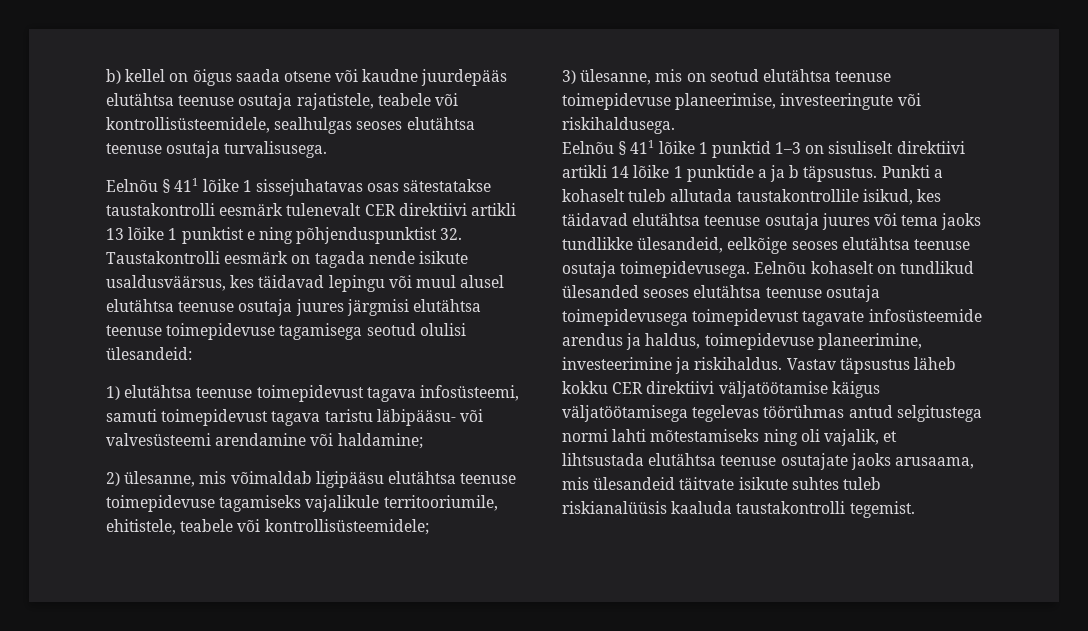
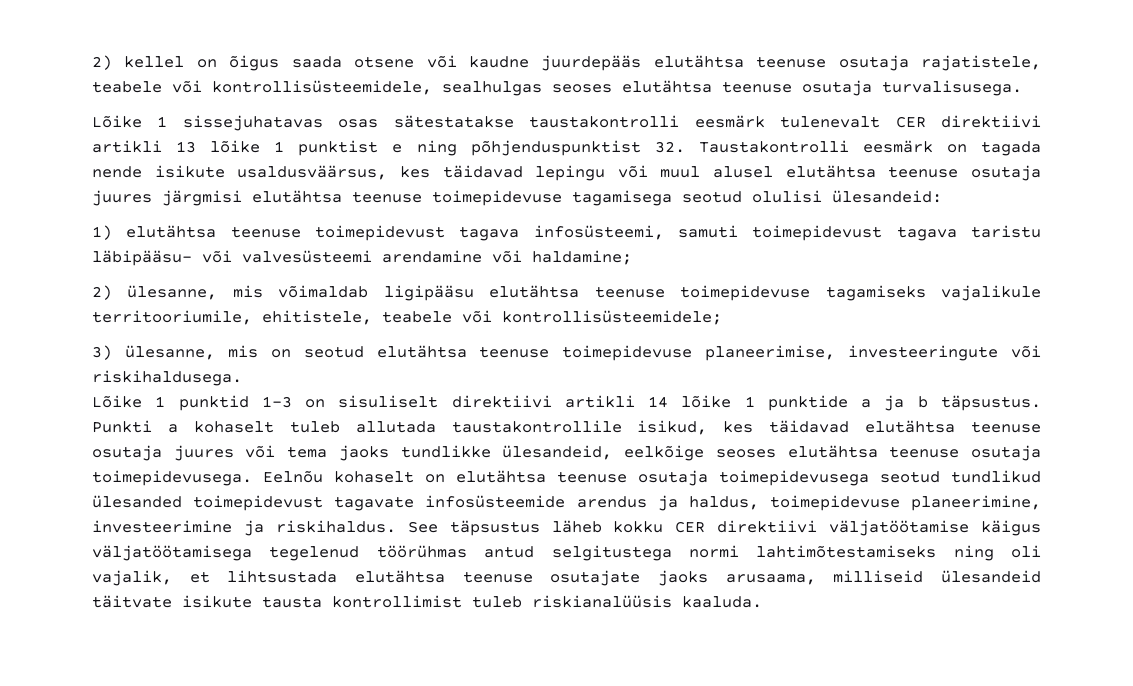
- b) kellel on õigus saada otsene või kaudne juurdepääs elutähtsa teenuse osutaja rajatistele, teabele või kontrollisüsteemidele, sealhulgas seoses elutähtsa teenuse osutaja turvalisusega.
+ 2) kellel on õigus saada otsene või kaudne juurdepääs elutähtsa teenuse osutaja rajatistele, teabele või kontrollisüsteemidele, sealhulgas seoses elutähtsa teenuse osutaja turvalisusega.
- Eelnõu § 411 lõike 1 sissejuhatavas osas sätestatakse taustakontrolli eesmärk tulenevalt CER direktiivi artikli 13 lõike 1 punktist e ning põhjenduspunktist 32. Taustakontrolli eesmärk on tagada nende isikute usaldusväärsus, kes täidavad lepingu või muul alusel elutähtsa teenuse osutaja juures järgmisi elutähtsa teenuse toimepidevuse tagamisega seotud olulisi ülesandeid:
+ Lõike 1 sissejuhatavas osas sätestatakse taustakontrolli eesmärk tulenevalt CER direktiivi artikli 13 lõike 1 punktist e ning põhjenduspunktist 32. Taustakontrolli eesmärk on tagada nende isikute usaldusväärsus, kes täidavad lepingu või muul alusel elutähtsa teenuse osutaja juures järgmisi elutähtsa teenuse toimepidevuse tagamisega seotud olulisi ülesandeid:
- Eelnõu § 411 lõike 1 punktid 1–3 on sisuliselt direktiivi artikli 14 lõike 1 punktide a ja b täpsustus.
+ Lõike 1 punktid 1–3 on sisuliselt direktiivi artikli 14 lõike 1 punktide a ja b täpsustus.
- Eelnõu kohaselt on tundlikud ülesanded seoses elutähtsa teenuse osutaja toimepidevusega toimepidevust tagavate infosüsteemide arendus ja haldus, toimepidevuse planeerimine, investeerimine ja riskihaldus.
+ Eelnõu kohaselt on elutähtsa teenuse osutaja toimepidevusega seotud tundlikud ülesanded toimepidevust tagavate infosüsteemide arendus ja haldus, toimepidevuse planeerimine, investeerimine ja riskihaldus.
- Vastav täpsustus läheb kokku CER direktiivi väljatöötamise käigus väljatöötamisega tegelevas töörühmas antud selgitustega normi lahti mõtestamiseks ning oli vajalik, et lihtsustada elutähtsa teenuse osutajate jaoks arusaama, mis ülesandeid täitvate isikute suhtes tuleb riskianalüüsis kaaluda taustakontrolli tegemist.
+ See täpsustus läheb kokku CER direktiivi väljatöötamise käigus väljatöötamisega tegelenud töörühmas antud selgitustega normi lahtimõtestamiseks ning oli vajalik, et lihtsustada elutähtsa teenuse osutajate jaoks arusaama, milliseid ülesandeid täitvate isikute tausta kontrollimist tuleb riskianalüüsis kaaluda.

